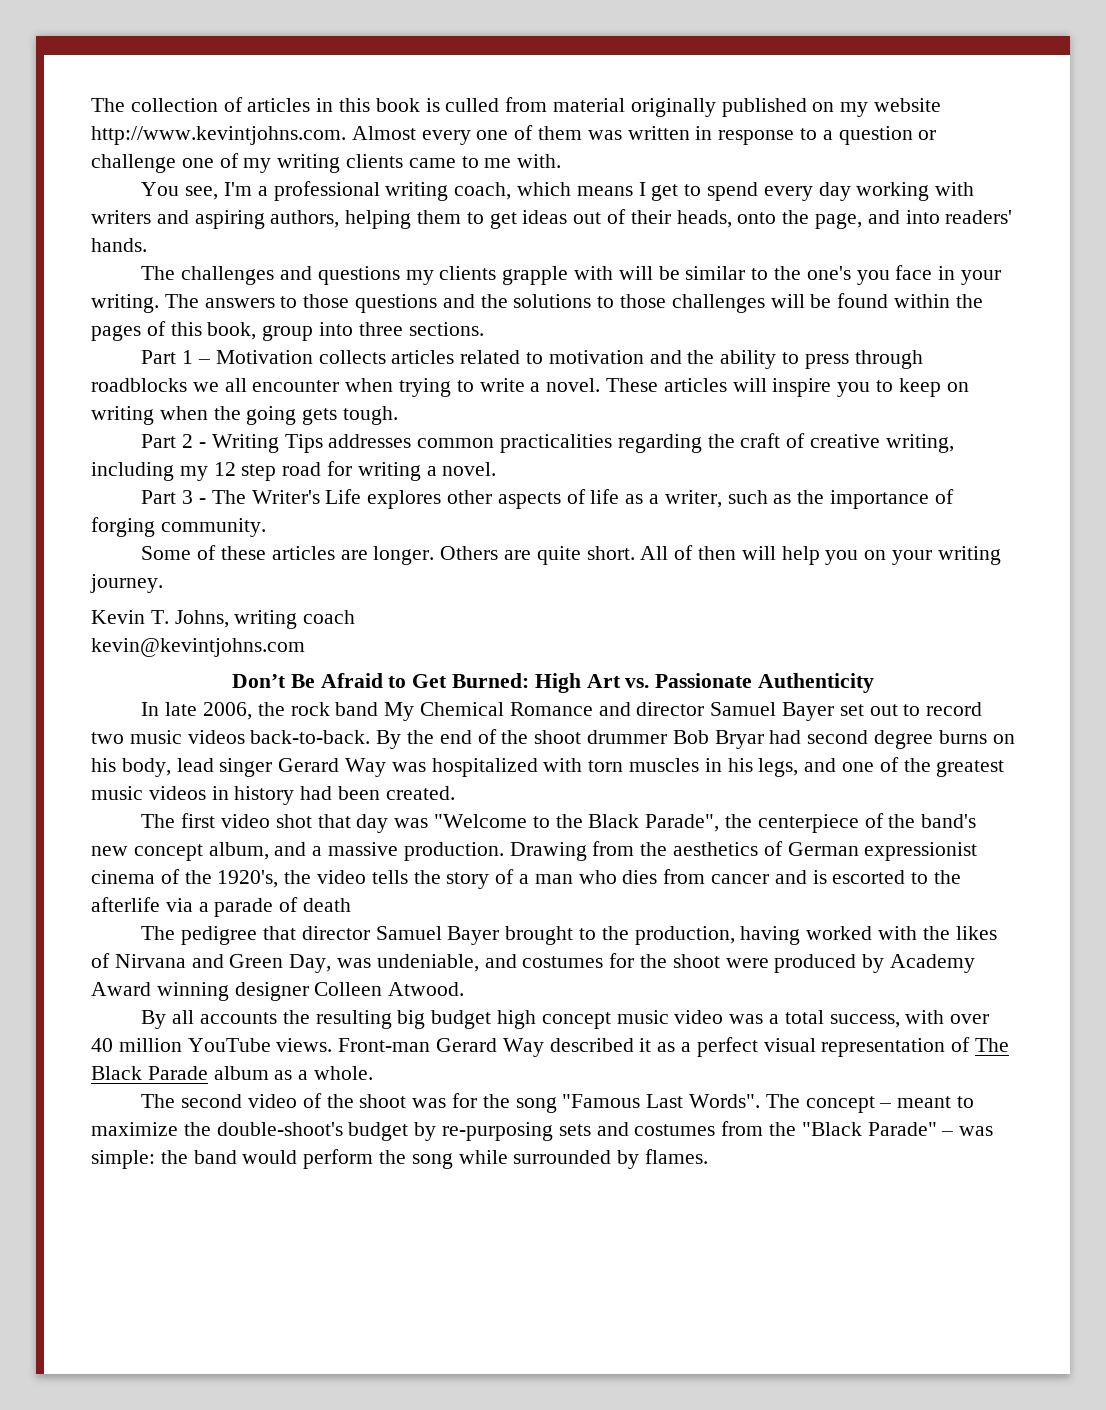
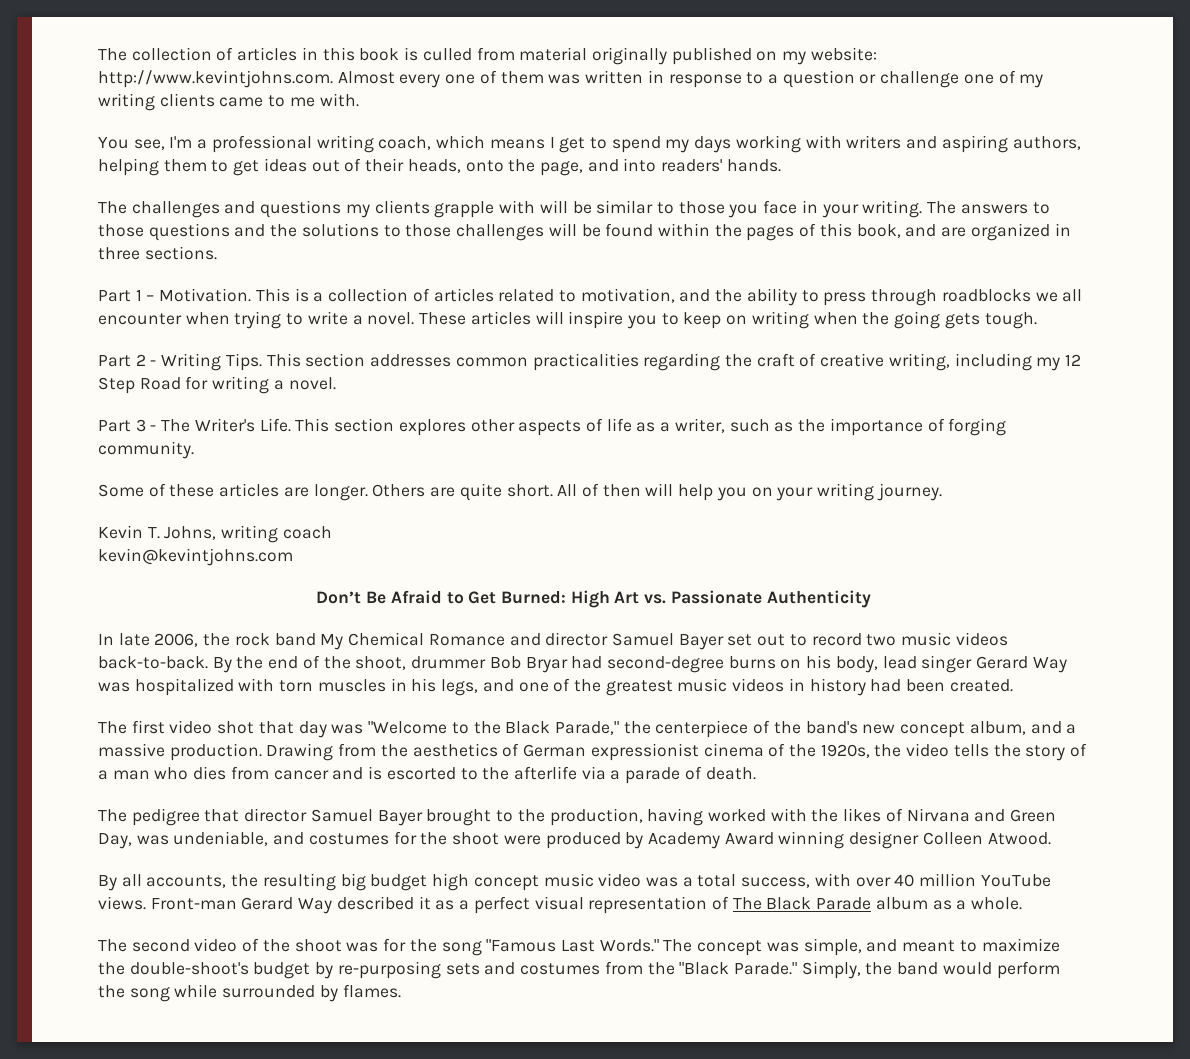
- The collection of articles in this book is culled from material originally published on my website http://www.kevintjohns.com. Almost every one of them was written in response to a question or challenge one of my writing clients came to me with.
+ The collection of articles in this book is culled from material originally published on my website: http://www.kevintjohns.com. Almost every one of them was written in response to a question or challenge one of my writing clients came to me with.
- You see, I'm a professional writing coach, which means I get to spend every day working with writers and aspiring authors, helping them to get ideas out of their heads, onto the page, and into readers' hands.
+ You see, I'm a professional writing coach, which means I get to spend my days working with writers and aspiring authors, helping them to get ideas out of their heads, onto the page, and into readers' hands.
- The challenges and questions my clients grapple with will be similar to the one's you face in your writing.
+ The challenges and questions my clients grapple with will be similar to those you face in your writing.
- The answers to those questions and the solutions to those challenges will be found within the pages of this book, group into three sections.
+ The answers to those questions and the solutions to those challenges will be found within the pages of this book, and are organized in three sections.
- Part 1 – Motivation collects articles related to motivation and the ability to press through roadblocks we all encounter when trying to write a novel.
+ Part 1 – Motivation. This is a collection of articles related to motivation, and the ability to press through roadblocks we all encounter when trying to write a novel.
- Part 2 - Writing Tips addresses common practicalities regarding the craft of creative writing, including my 12 step road for writing a novel.
+ Part 2 - Writing Tips. This section addresses common practicalities regarding the craft of creative writing, including my 12 Step Road for writing a novel.
- Part 3 - The Writer's Life explores other aspects of life as a writer, such as the importance of forging community.
+ Part 3 - The Writer's Life. This section explores other aspects of life as a writer, such as the importance of forging community.
- By the end of the shoot drummer Bob Bryar had second degree burns on his body, lead singer Gerard Way was hospitalized with torn muscles in his legs, and one of the greatest music videos in history had been created.
+ By the end of the shoot, drummer Bob Bryar had second-degree burns on his body, lead singer Gerard Way was hospitalized with torn muscles in his legs, and one of the greatest music videos in history had been created.
- The first video shot that day was "Welcome to the Black Parade", the centerpiece of the band's new concept album, and a massive production.
+ The first video shot that day was "Welcome to the Black Parade," the centerpiece of the band's new concept album, and a massive production.
- Drawing from the aesthetics of German expressionist cinema of the 1920's, the video tells the story of a man who dies from cancer and is escorted to the afterlife via a parade of death
+ Drawing from the aesthetics of German expressionist cinema of the 1920s, the video tells the story of a man who dies from cancer and is escorted to the afterlife via a parade of death.
- By all accounts the resulting big budget high concept music video was a total success, with over 40 million YouTube views.
+ By all accounts, the resulting big budget high concept music video was a total success, with over 40 million YouTube views.
- The second video of the shoot was for the song "Famous Last Words".
+ The second video of the shoot was for the song "Famous Last Words."
- The concept – meant to maximize the double-shoot's budget by re-purposing sets and costumes from the "Black Parade" – was simple: the band would perform the song while surrounded by flames.
+ The concept was simple, and meant to maximize the double-shoot's budget by re-purposing sets and costumes from the "Black Parade." Simply, the band would perform the song while surrounded by flames.

